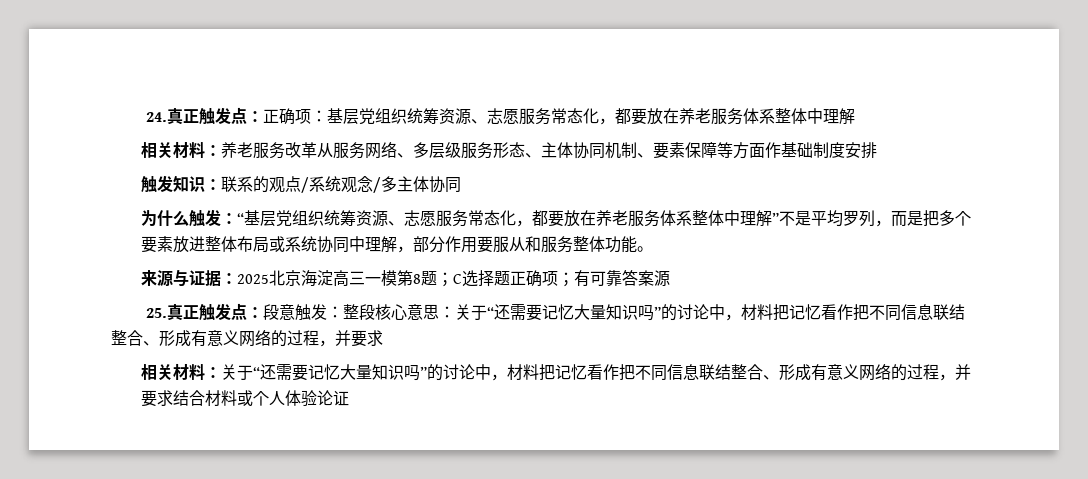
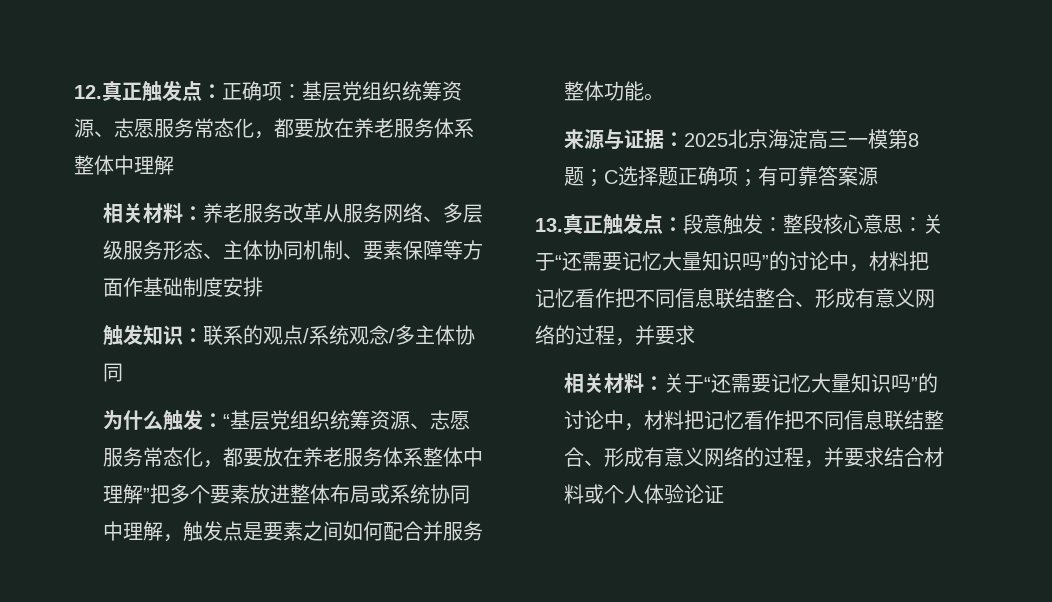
- 24.真正触发点：正确项：基层党组织统筹资源、志愿服务常态化，都要放在养老服务体系整体中理解
+ 12.真正触发点：正确项：基层党组织统筹资源、志愿服务常态化，都要放在养老服务体系整体中理解
- 为什么触发：“基层党组织统筹资源、志愿服务常态化，都要放在养老服务体系整体中理解”不是平均罗列，而是把多个要素放进整体布局或系统协同中理解，部分作用要服从和服务整体功能。
+ 为什么触发：“基层党组织统筹资源、志愿服务常态化，都要放在养老服务体系整体中理解”把多个要素放进整体布局或系统协同中理解，触发点是要素之间如何配合并服务整体功能。
- 25.真正触发点：段意触发：整段核心意思：关于“还需要记忆大量知识吗”的讨论中，材料把记忆看作把不同信息联结整合、形成有意义网络的过程，并要求
+ 13.真正触发点：段意触发：整段核心意思：关于“还需要记忆大量知识吗”的讨论中，材料把记忆看作把不同信息联结整合、形成有意义网络的过程，并要求

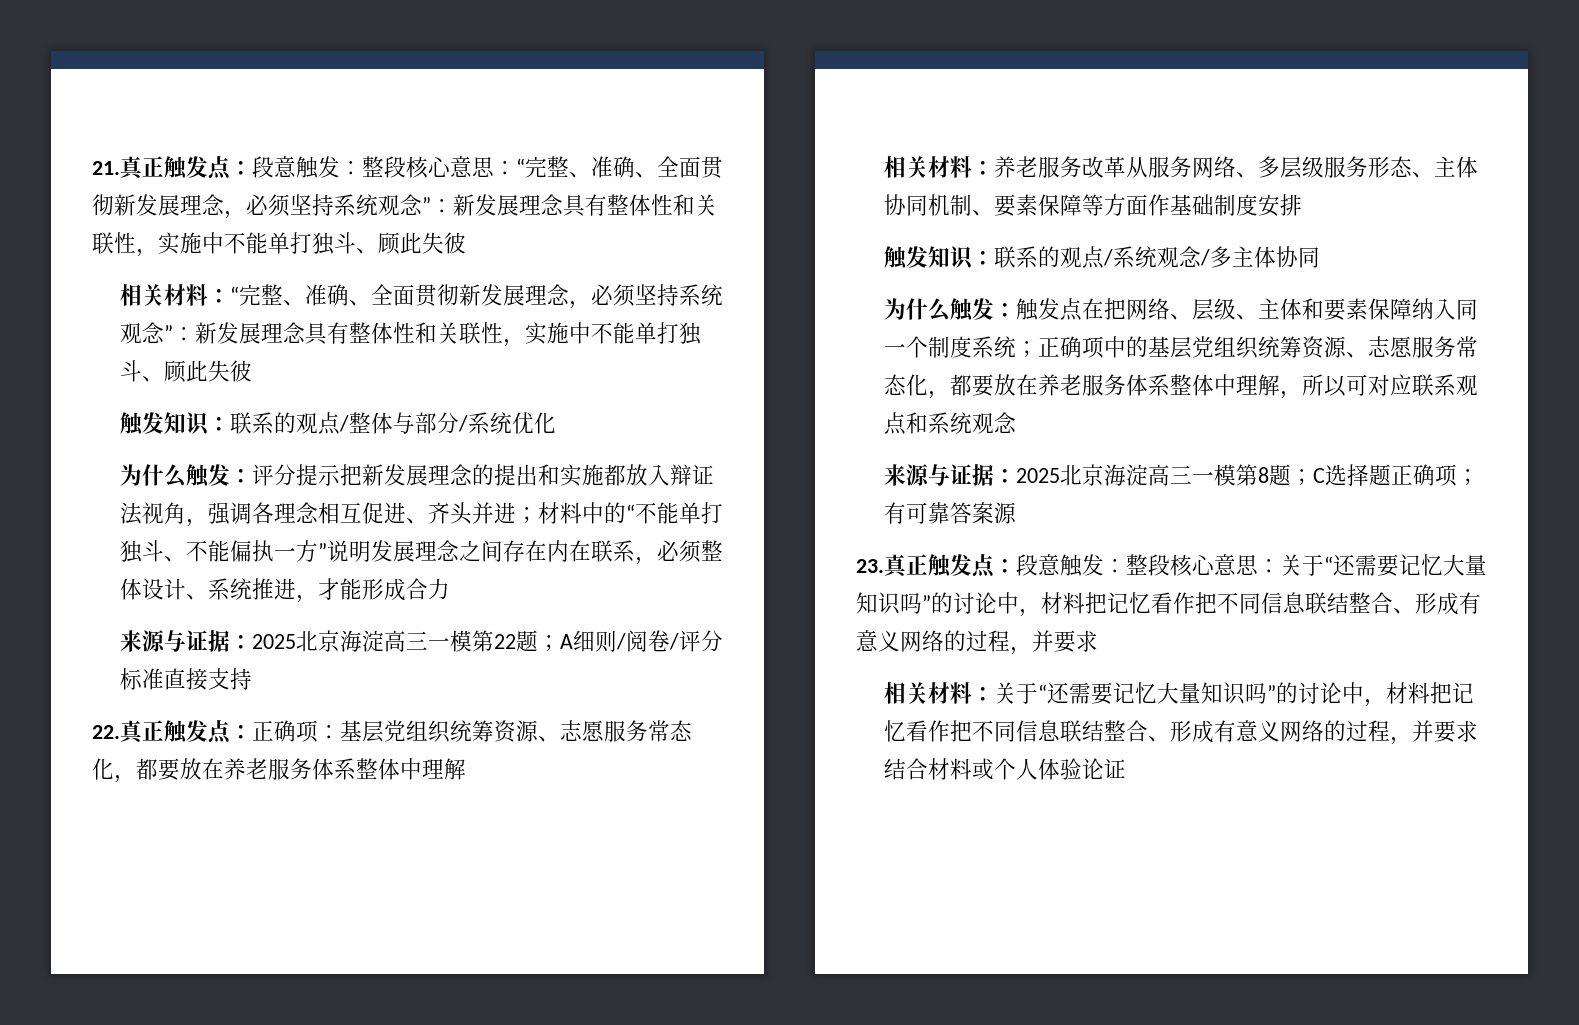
- 12.真正触发点：正确项：基层党组织统筹资源、志愿服务常态化，都要放在养老服务体系整体中理解
+ 21.真正触发点：段意触发：整段核心意思：“完整、准确、全面贯彻新发展理念，必须坚持系统观念”：新发展理念具有整体性和关联性，实施中不能单打独斗、顾此失彼
+ 相关材料：“完整、准确、全面贯彻新发展理念，必须坚持系统观念”：新发展理念具有整体性和关联性，实施中不能单打独斗、顾此失彼
+ 触发知识：联系的观点/整体与部分/系统优化
+ 为什么触发：评分提示把新发展理念的提出和实施都放入辩证法视角，强调各理念相互促进、齐头并进；材料中的“不能单打独斗、不能偏执一方”说明发展理念之间存在内在联系，必须整体设计、系统推进，才能形成合力
+ 来源与证据：2025北京海淀高三一模第22题；A细则/阅卷/评分标准直接支持
+ 22.真正触发点：正确项：基层党组织统筹资源、志愿服务常态化，都要放在养老服务体系整体中理解
- 为什么触发：“基层党组织统筹资源、志愿服务常态化，都要放在养老服务体系整体中理解”把多个要素放进整体布局或系统协同中理解，触发点是要素之间如何配合并服务整体功能。
+ 为什么触发：触发点在把网络、层级、主体和要素保障纳入同一个制度系统；正确项中的基层党组织统筹资源、志愿服务常态化，都要放在养老服务体系整体中理解，所以可对应联系观点和系统观念
- 13.真正触发点：段意触发：整段核心意思：关于“还需要记忆大量知识吗”的讨论中，材料把记忆看作把不同信息联结整合、形成有意义网络的过程，并要求
+ 23.真正触发点：段意触发：整段核心意思：关于“还需要记忆大量知识吗”的讨论中，材料把记忆看作把不同信息联结整合、形成有意义网络的过程，并要求

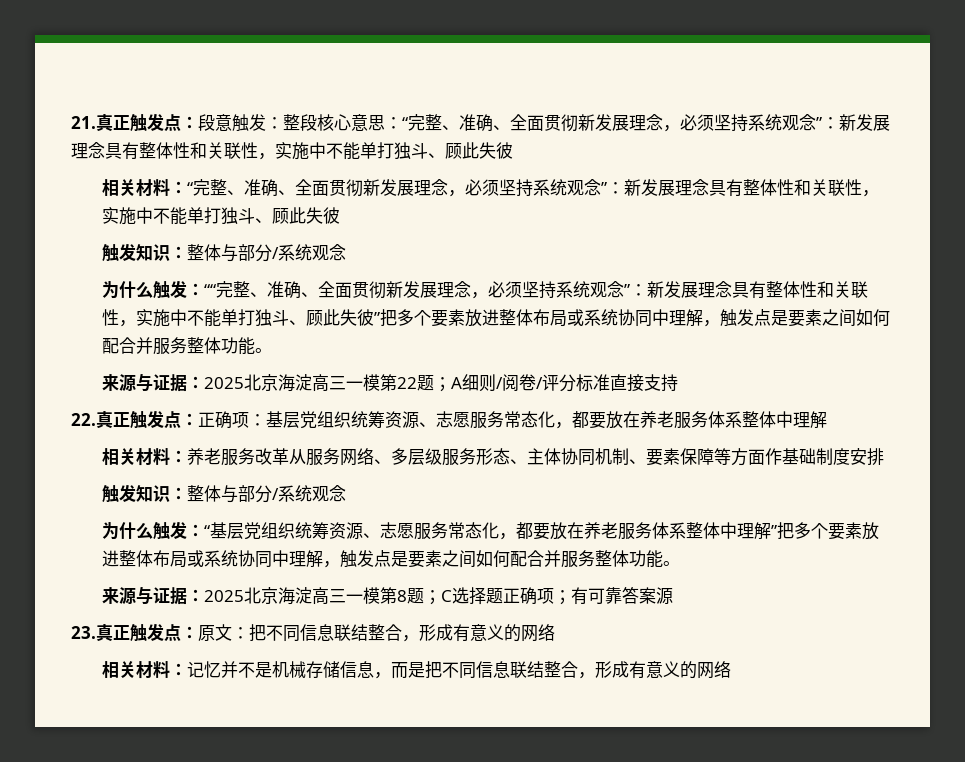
  相关材料：“完整、准确、全面贯彻新发展理念，必须坚持系统观念”：新发展理念具有整体性和关联性，实施中不能单打独斗、顾此失彼
- 触发知识：联系的观点/整体与部分/系统优化
- 为什么触发：评分提示把新发展理念的提出和实施都放入辩证法视角，强调各理念相互促进、齐头并进；材料中的“不能单打独斗、不能偏执一方”说明发展理念之间存在内在联系，必须整体设计、系统推进，才能形成合力
+ 触发知识：整体与部分/系统观念
+ 为什么触发：““完整、准确、全面贯彻新发展理念，必须坚持系统观念”：新发展理念具有整体性和关联性，实施中不能单打独斗、顾此失彼”把多个要素放进整体布局或系统协同中理解，触发点是要素之间如何配合并服务整体功能。
  相关材料：养老服务改革从服务网络、多层级服务形态、主体协同机制、要素保障等方面作基础制度安排
- 触发知识：联系的观点/系统观念/多主体协同
- 为什么触发：触发点在把网络、层级、主体和要素保障纳入同一个制度系统；正确项中的基层党组织统筹资源、志愿服务常态化，都要放在养老服务体系整体中理解，所以可对应联系观点和系统观念
+ 触发知识：整体与部分/系统观念
+ 为什么触发：“基层党组织统筹资源、志愿服务常态化，都要放在养老服务体系整体中理解”把多个要素放进整体布局或系统协同中理解，触发点是要素之间如何配合并服务整体功能。
- 23.真正触发点：段意触发：整段核心意思：关于“还需要记忆大量知识吗”的讨论中，材料把记忆看作把不同信息联结整合、形成有意义网络的过程，并要求
- 相关材料：关于“还需要记忆大量知识吗”的讨论中，材料把记忆看作把不同信息联结整合、形成有意义网络的过程，并要求结合材料或个人体验论证
+ 23.真正触发点：原文：把不同信息联结整合，形成有意义的网络
+ 相关材料：记忆并不是机械存储信息，而是把不同信息联结整合，形成有意义的网络

